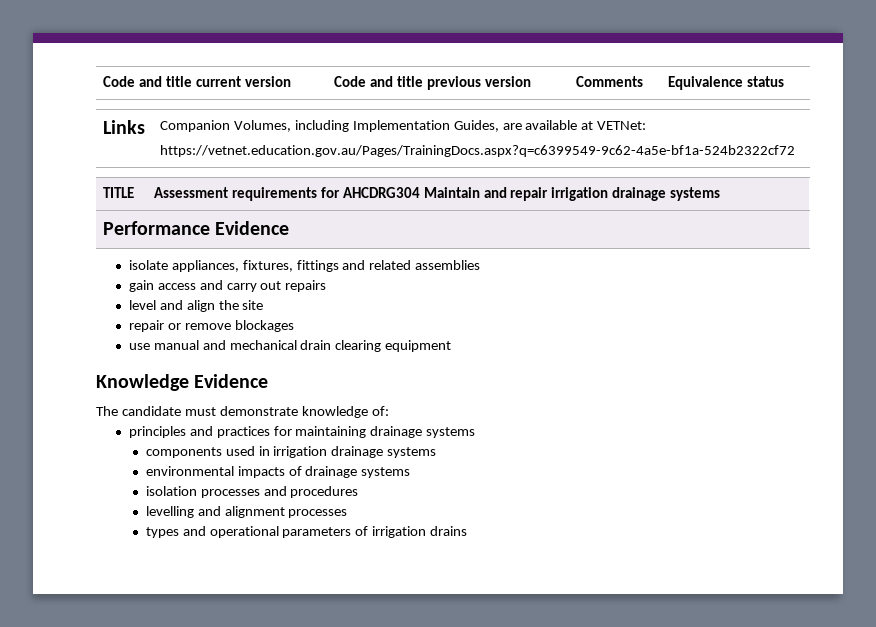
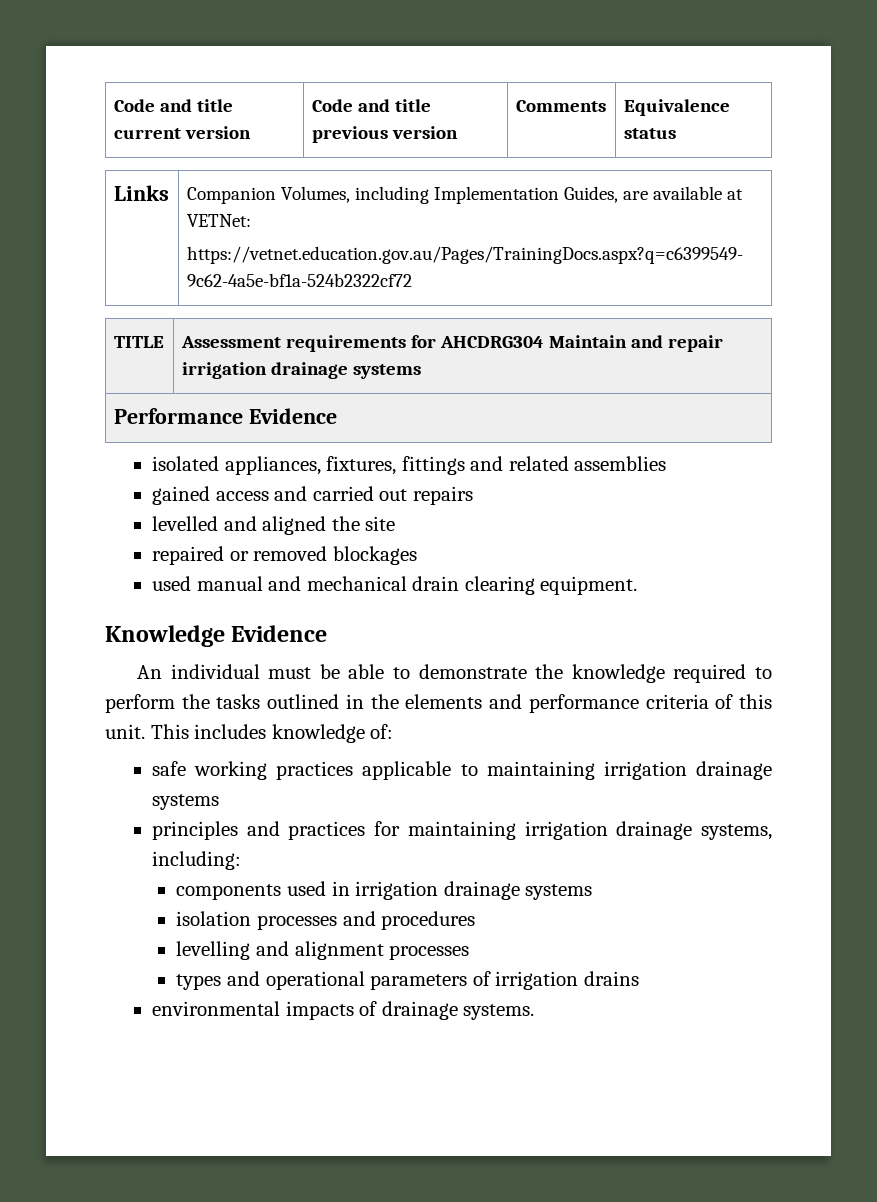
- isolate appliances, fixtures, fittings and related assemblies
+ isolated appliances, fixtures, fittings and related assemblies
- gain access and carry out repairs
+ gained access and carried out repairs
- level and align the site
+ levelled and aligned the site
- repair or remove blockages
+ repaired or removed blockages
- use manual and mechanical drain clearing equipment
+ used manual and mechanical drain clearing equipment.
- The candidate must demonstrate knowledge of:
+ An individual must be able to demonstrate the knowledge required to perform the tasks outlined in the elements and performance criteria of this unit. This includes knowledge of:
+ safe working practices applicable to maintaining irrigation drainage systems
- principles and practices for maintaining drainage systems
+ principles and practices for maintaining irrigation drainage systems, including:
- environmental impacts of drainage systems
+ environmental impacts of drainage systems.

